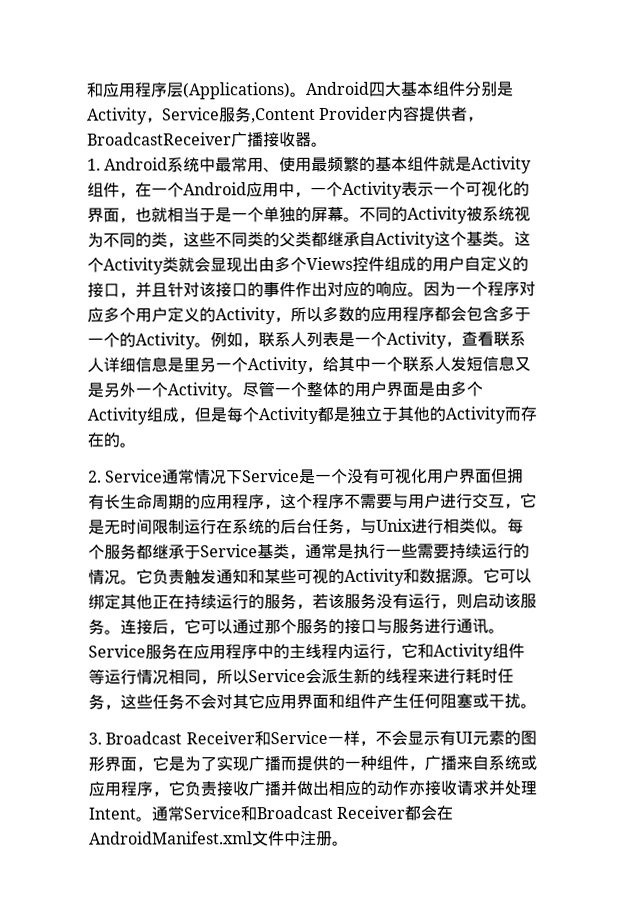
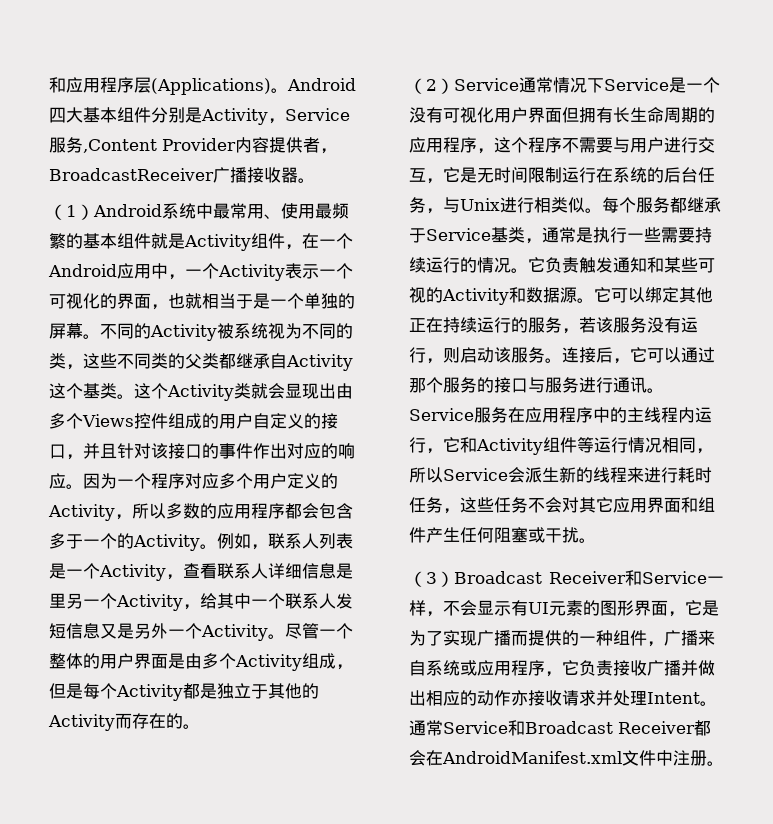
- 1. Android系统中最常用、使用最频繁的基本组件就是Activity组件，在一个Android应用中，一个Activity表示一个可视化的界面，也就相当于是一个单独的屏幕。
+ （1）Android系统中最常用、使用最频繁的基本组件就是Activity组件，在一个Android应用中，一个Activity表示一个可视化的界面，也就相当于是一个单独的屏幕。
- 2. Service通常情况下Service是一个没有可视化用户界面但拥有长生命周期的应用程序，这个程序不需要与用户进行交互，它是无时间限制运行在系统的后台任务，与Unix进行相类似。
+ （2）Service通常情况下Service是一个没有可视化用户界面但拥有长生命周期的应用程序，这个程序不需要与用户进行交互，它是无时间限制运行在系统的后台任务，与Unix进行相类似。
- 3. Broadcast Receiver和Service一样，不会显示有UI元素的图形界面，它是为了实现广播而提供的一种组件，广播来自系统或应用程序，它负责接收广播并做出相应的动作亦接收请求并处理Intent。
+ （3）Broadcast Receiver和Service一样，不会显示有UI元素的图形界面，它是为了实现广播而提供的一种组件，广播来自系统或应用程序，它负责接收广播并做出相应的动作亦接收请求并处理Intent。

